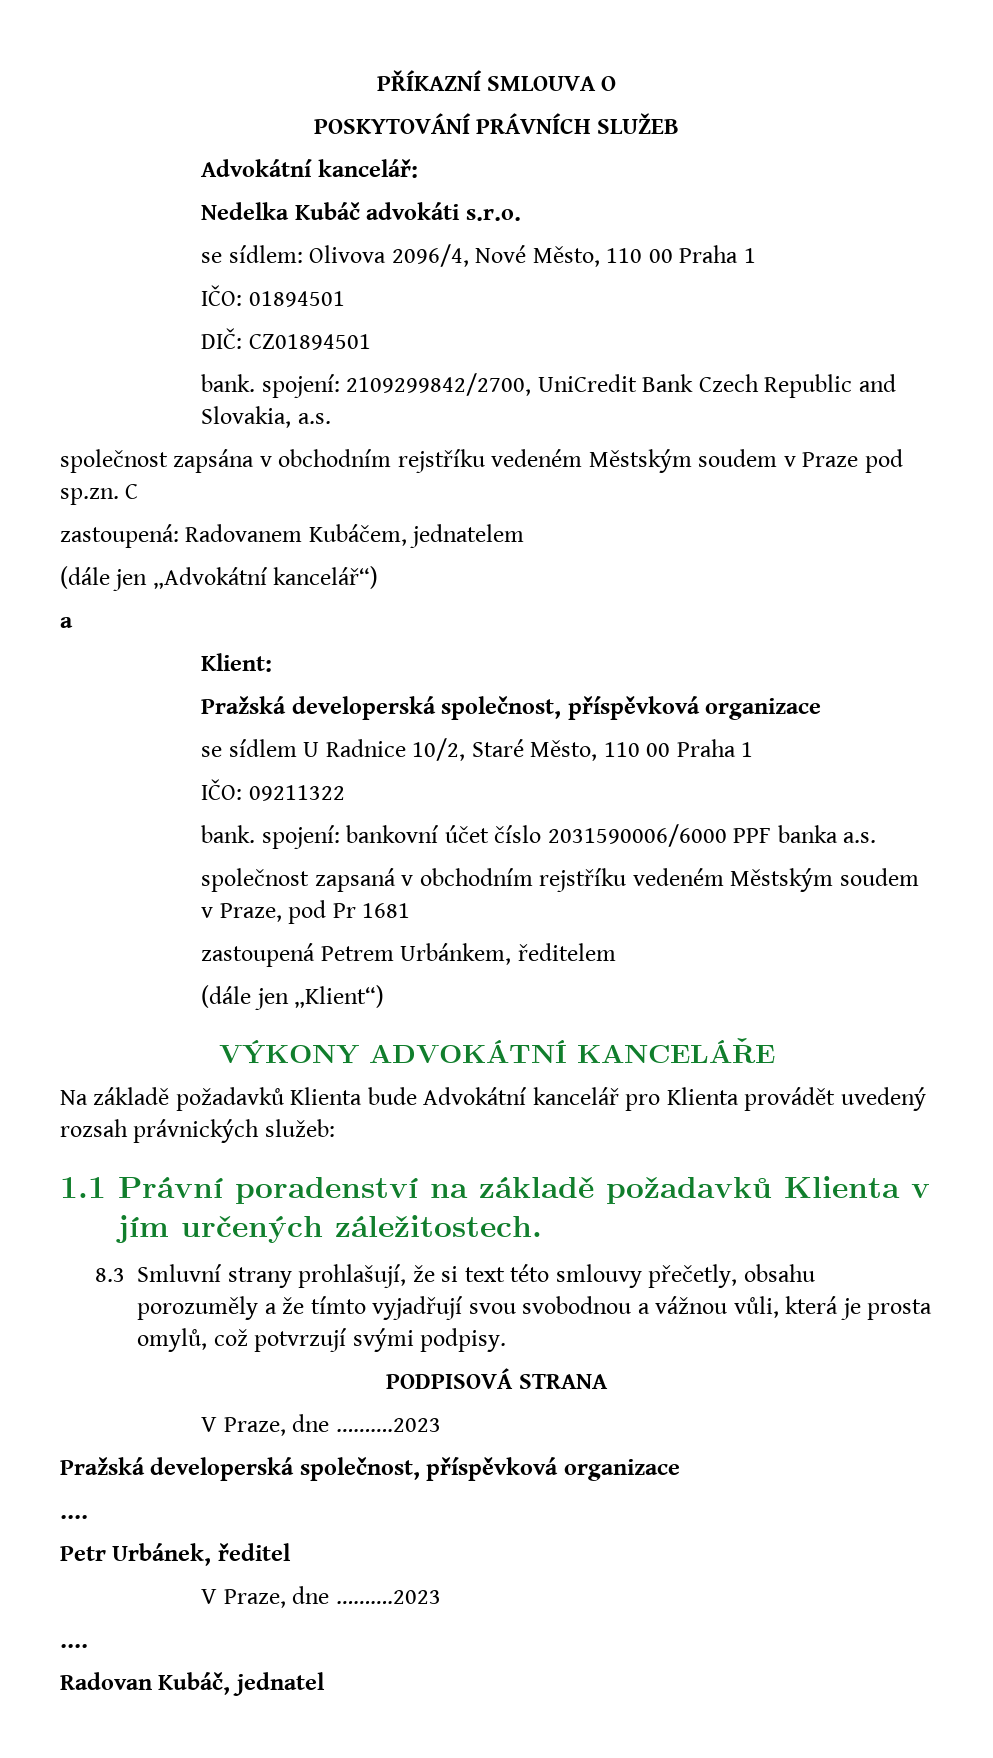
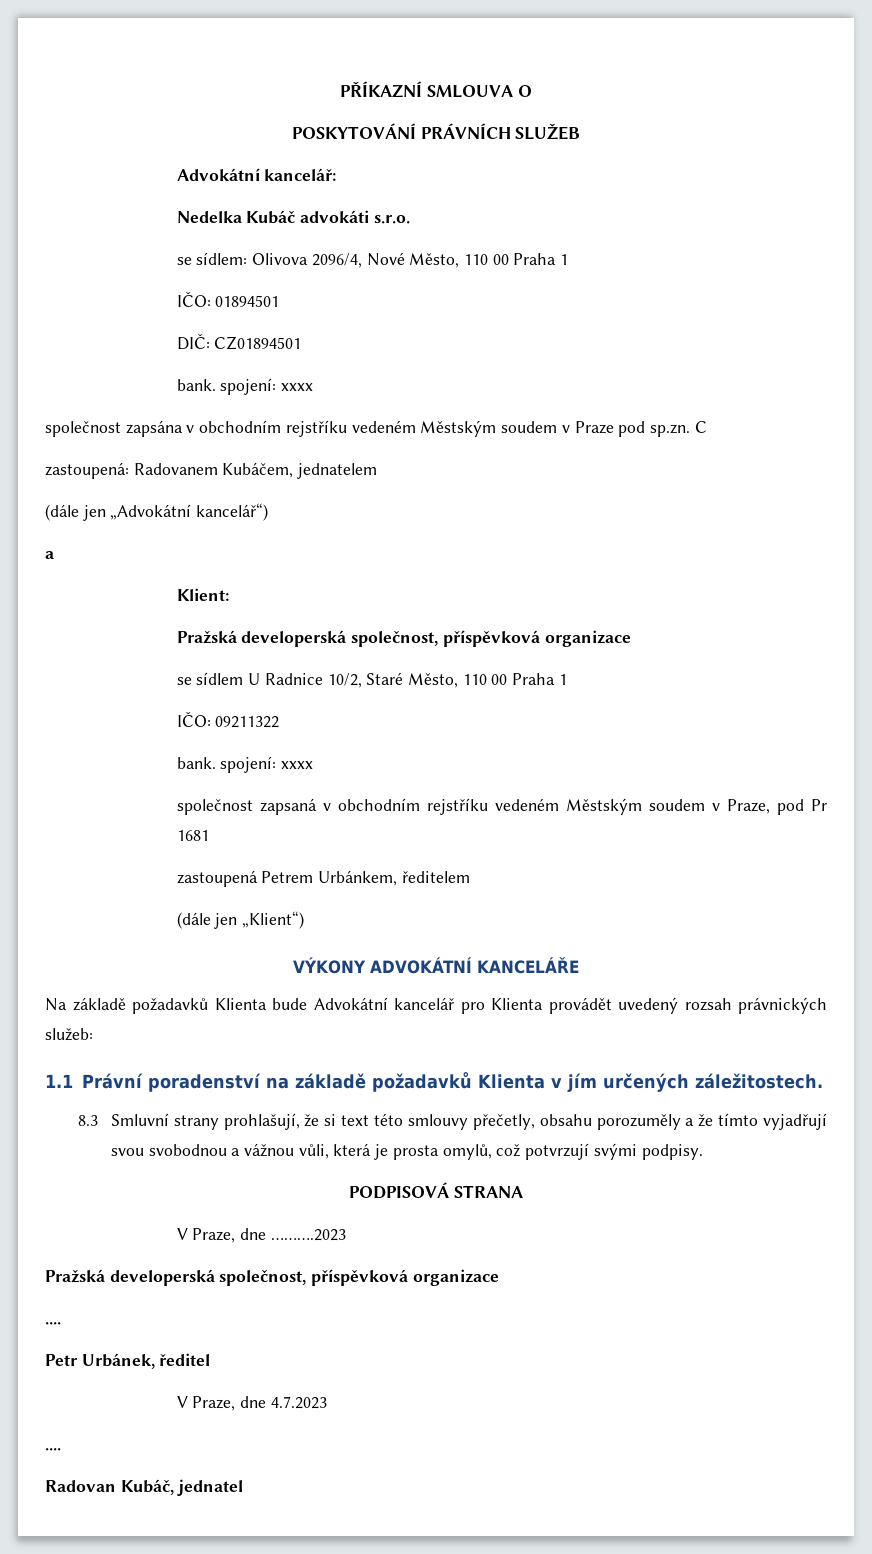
  DIČ: CZ01894501
- bank. spojení: 2109299842/2700, UniCredit Bank Czech Republic and Slovakia, a.s.
+ bank. spojení: xxxx
  IČO: 09211322
- bank. spojení: bankovní účet číslo 2031590006/6000 PPF banka a.s.
+ bank. spojení: xxxx
  Petr Urbánek, ředitel
- V Praze, dne ……….2023
+ V Praze, dne 4.7.2023

